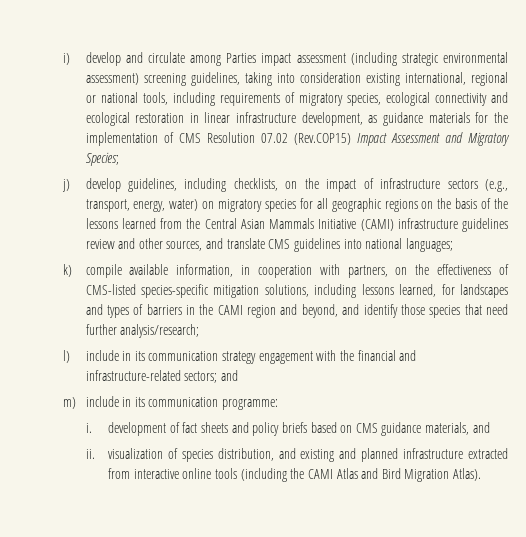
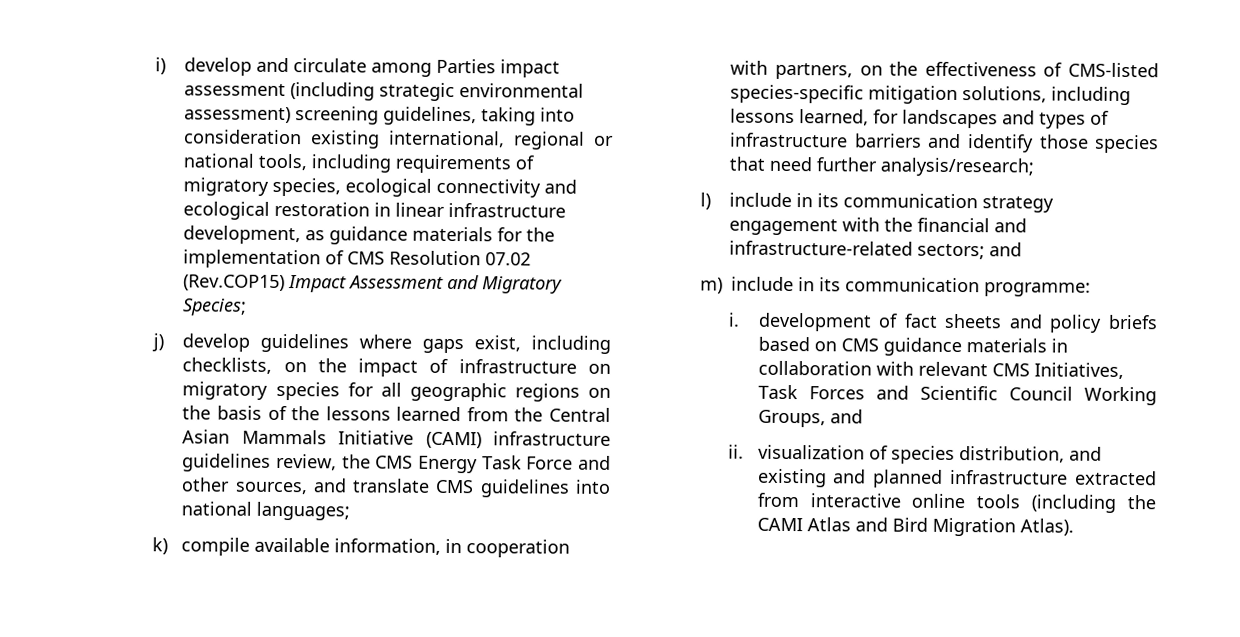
- j) develop guidelines, including checklists, on the impact of infrastructure sectors (e.g., transport, energy, water) on migratory species for all geographic regions on the basis of the lessons learned from the Central Asian Mammals Initiative (CAMI) infrastructure guidelines review and other sources, and translate CMS guidelines into national languages;
+ j) develop guidelines where gaps exist, including checklists, on the impact of infrastructure on migratory species for all geographic regions on the basis of the lessons learned from the Central Asian Mammals Initiative (CAMI) infrastructure guidelines review, the CMS Energy Task Force and other sources, and translate CMS guidelines into national languages;
- k) compile available information, in cooperation with partners, on the effectiveness of CMS-listed species-specific mitigation solutions, including lessons learned, for landscapes and types of barriers in the CAMI region and beyond, and identify those species that need further analysis/research;
+ k) compile available information, in cooperation with partners, on the effectiveness of CMS-listed species-specific mitigation solutions, including lessons learned, for landscapes and types of infrastructure barriers and identify those species that need further analysis/research;
- i. development of fact sheets and policy briefs based on CMS guidance materials, and
+ i. development of fact sheets and policy briefs based on CMS guidance materials in collaboration with relevant CMS Initiatives, Task Forces and Scientific Council Working Groups, and

